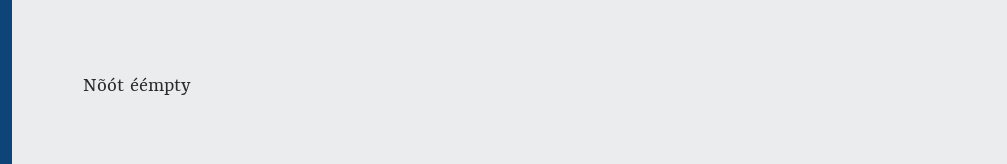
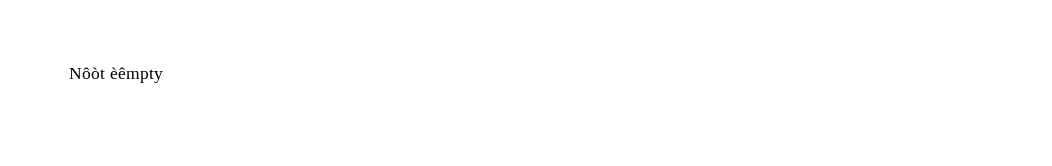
- Nõót éémpty
+ Nôòt èêmpty

